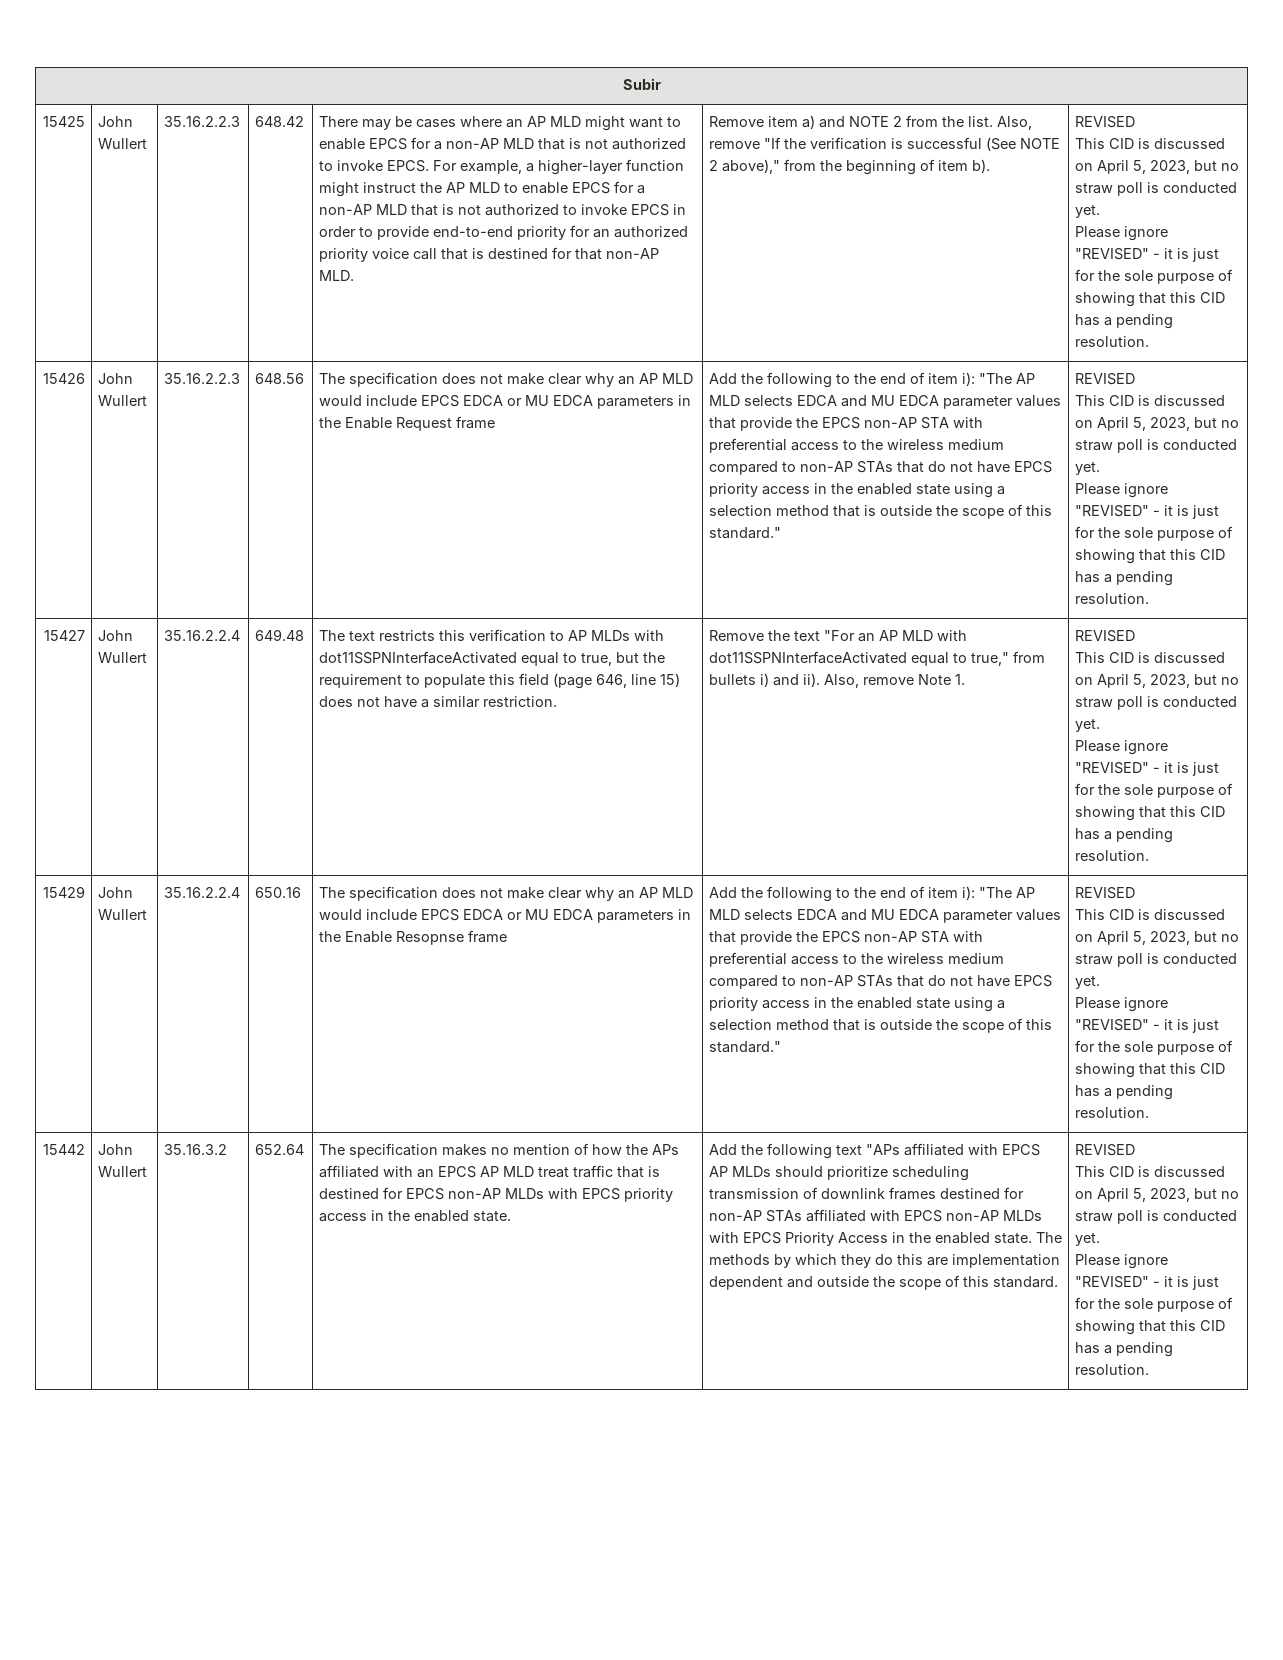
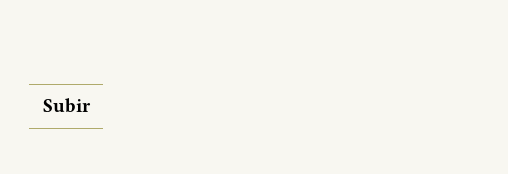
- 15425 | John Wullert | 35.16.2.2.3 | 648.42 | There may be cases where an AP MLD might want to enable EPCS for a non-AP MLD that is not authorized to invoke EPCS. For example, a higher-layer function might instruct the AP MLD to enable EPCS for a non-AP MLD that is not authorized to invoke EPCS in order to provide end-to-end priority for an authorized priority voice call that is destined for that non-AP MLD. | Remove item a) and NOTE 2 from the list. Also, remove "If the verification is successful (See NOTE 2 above)," from the beginning of item b). | REVISED
- This CID is discussed on April 5, 2023, but no straw poll is conducted yet.
- Please ignore "REVISED" - it is just for the sole purpose of showing that this CID has a pending resolution.
- 15426 | John Wullert | 35.16.2.2.3 | 648.56 | The specification does not make clear why an AP MLD would include EPCS EDCA or MU EDCA parameters in the Enable Request frame | Add the following to the end of item i): "The AP MLD selects EDCA and MU EDCA parameter values that provide the EPCS non-AP STA with preferential access to the wireless medium compared to non-AP STAs that do not have EPCS priority access in the enabled state using a selection method that is outside the scope of this standard." | REVISED
- This CID is discussed on April 5, 2023, but no straw poll is conducted yet.
- Please ignore "REVISED" - it is just for the sole purpose of showing that this CID has a pending resolution.
- 15427 | John Wullert | 35.16.2.2.4 | 649.48 | The text restricts this verification to AP MLDs with dot11SSPNInterfaceActivated equal to true, but the requirement to populate this field (page 646, line 15) does not have a similar restriction. | Remove the text "For an AP MLD with dot11SSPNInterfaceActivated equal to true," from bullets i) and ii). Also, remove Note 1. | REVISED
- This CID is discussed on April 5, 2023, but no straw poll is conducted yet.
- Please ignore "REVISED" - it is just for the sole purpose of showing that this CID has a pending resolution.
- 15429 | John Wullert | 35.16.2.2.4 | 650.16 | The specification does not make clear why an AP MLD would include EPCS EDCA or MU EDCA parameters in the Enable Resopnse frame | Add the following to the end of item i): "The AP MLD selects EDCA and MU EDCA parameter values that provide the EPCS non-AP STA with preferential access to the wireless medium compared to non-AP STAs that do not have EPCS priority access in the enabled state using a selection method that is outside the scope of this standard." | REVISED
- This CID is discussed on April 5, 2023, but no straw poll is conducted yet.
- Please ignore "REVISED" - it is just for the sole purpose of showing that this CID has a pending resolution.
- 15442 | John Wullert | 35.16.3.2 | 652.64 | The specification makes no mention of how the APs affiliated with an EPCS AP MLD treat traffic that is destined for EPCS non-AP MLDs with EPCS priority access in the enabled state. | Add the following text "APs affiliated with EPCS AP MLDs should prioritize scheduling transmission of downlink frames destined for non-AP STAs affiliated with EPCS non-AP MLDs with EPCS Priority Access in the enabled state. The methods by which they do this are implementation dependent and outside the scope of this standard. | REVISED
- This CID is discussed on April 5, 2023, but no straw poll is conducted yet.
- Please ignore "REVISED" - it is just for the sole purpose of showing that this CID has a pending resolution.

